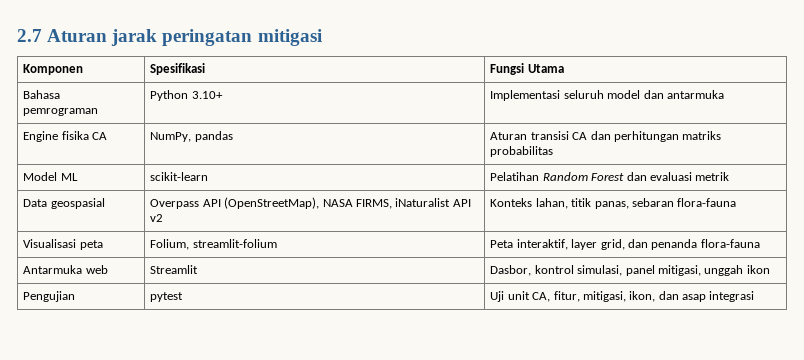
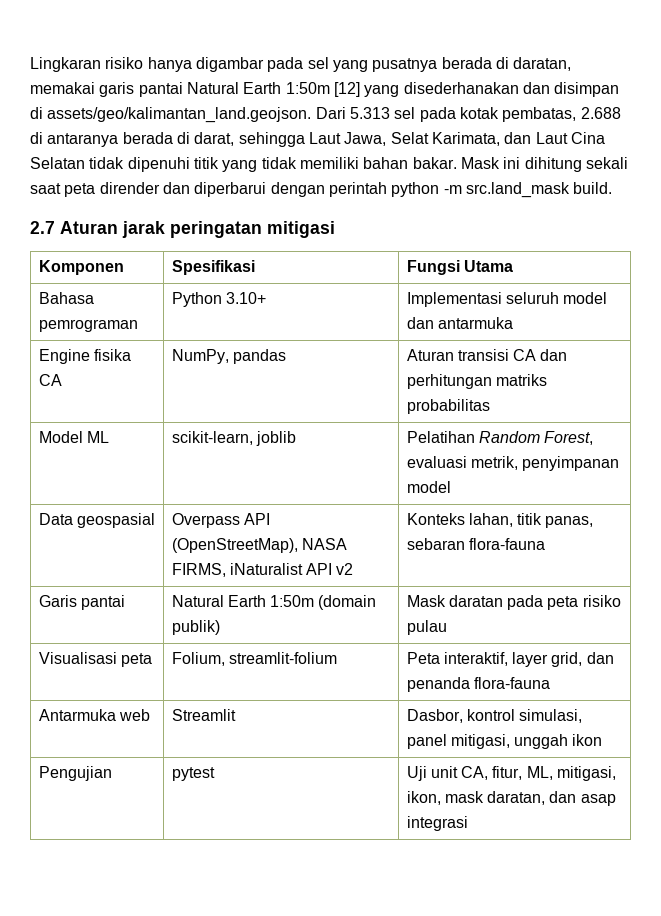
+ Lingkaran risiko hanya digambar pada sel yang pusatnya berada di daratan, memakai garis pantai Natural Earth 1:50m [12] yang disederhanakan dan disimpan di assets/geo/kalimantan_land.geojson. Dari 5.313 sel pada kotak pembatas, 2.688 di antaranya berada di darat, sehingga Laut Jawa, Selat Karimata, dan Laut Cina Selatan tidak dipenuhi titik yang tidak memiliki bahan bakar. Mask ini dihitung sekali saat peta dirender dan diperbarui dengan perintah python -m src.land_mask build.
- Model ML | scikit-learn | Pelatihan Random Forest dan evaluasi metrik
+ Model ML | scikit-learn, joblib | Pelatihan Random Forest, evaluasi metrik, penyimpanan model
+ Garis pantai | Natural Earth 1:50m (domain publik) | Mask daratan pada peta risiko pulau
- Pengujian | pytest | Uji unit CA, fitur, mitigasi, ikon, dan asap integrasi
+ Pengujian | pytest | Uji unit CA, fitur, ML, mitigasi, ikon, mask daratan, dan asap integrasi

